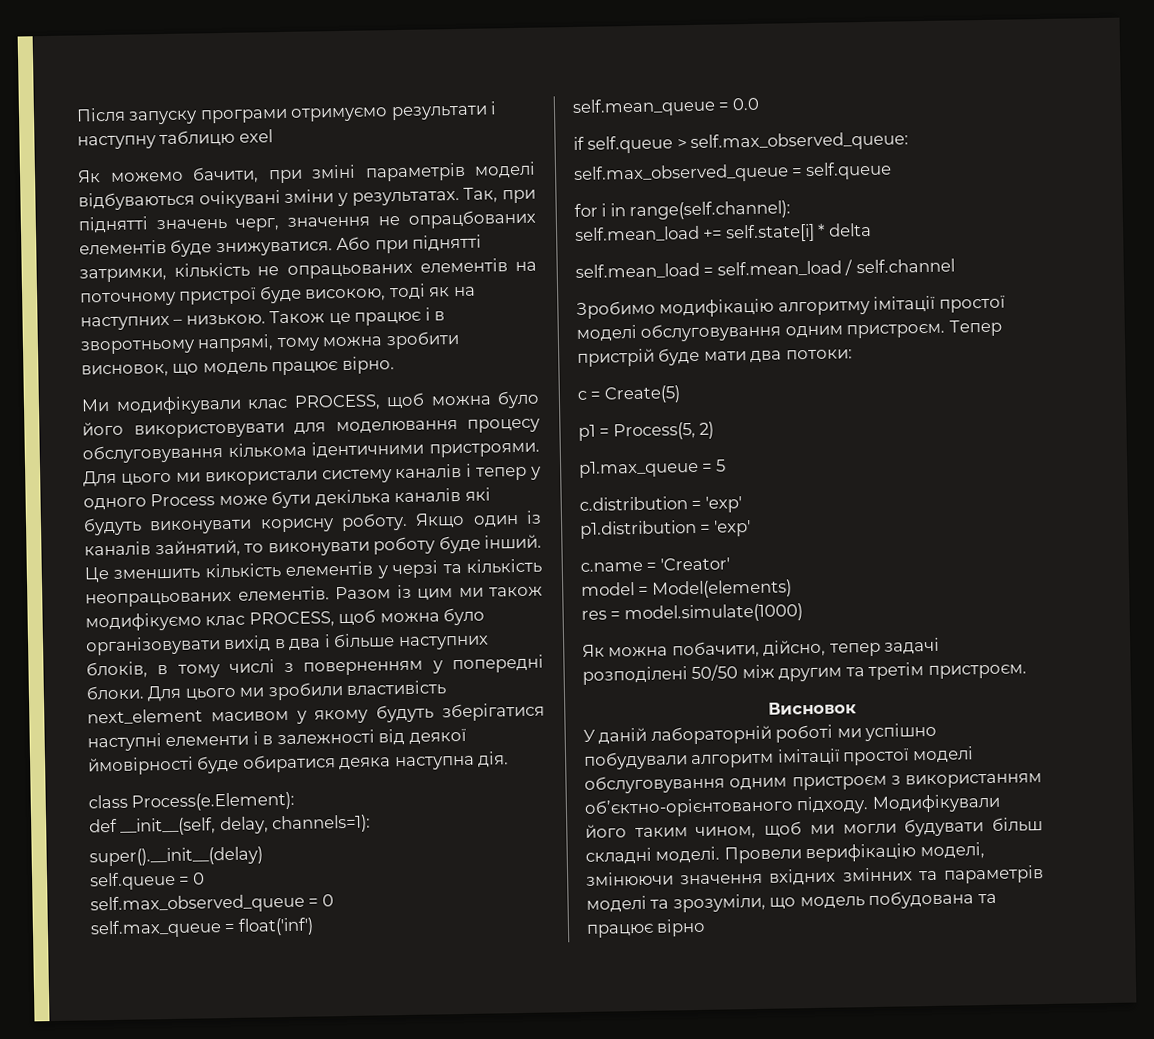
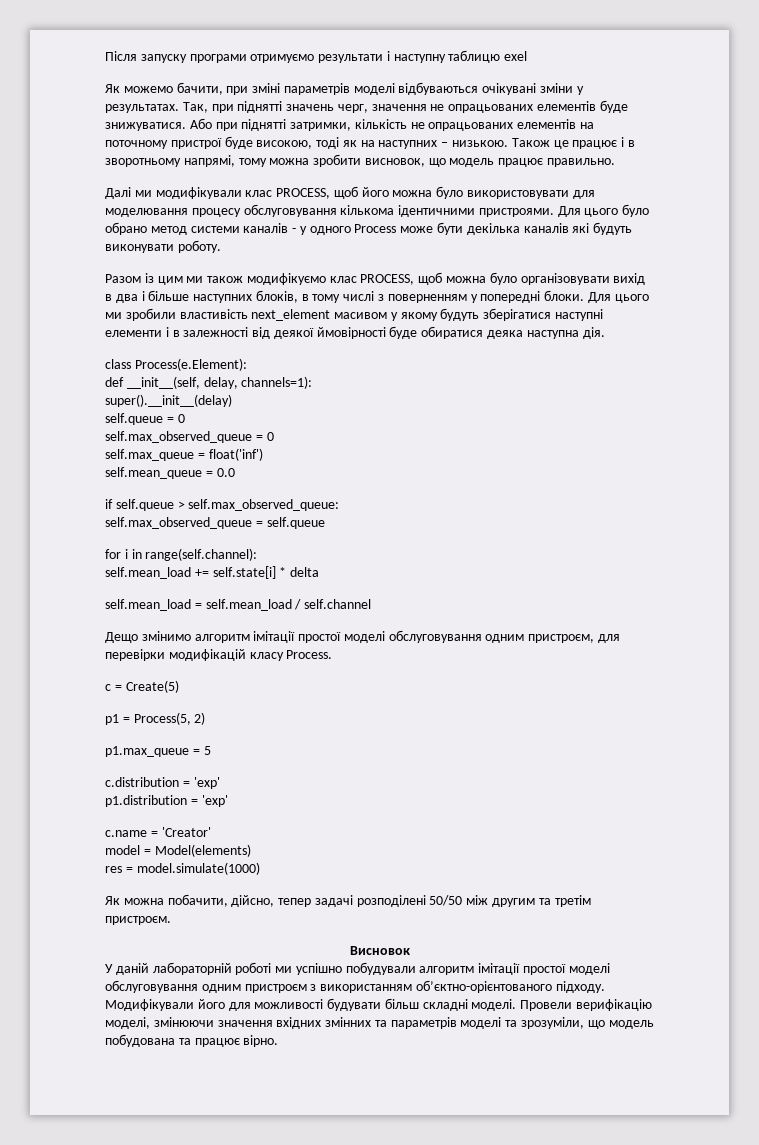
- Так, при піднятті значень черг, значення не опрацбованих елементів буде знижуватися.
+ Так, при піднятті значень черг, значення не опрацьованих елементів буде знижуватися.
- Також це працює і в зворотньому напрямі, тому можна зробити висновок, що модель працює вірно.
- Ми модифікували клас PROCESS, щоб можна було його використовувати для моделювання процесу обслуговування кількома ідентичними пристроями.
+ Також це працює і в зворотньому напрямі, тому можна зробити висновок, що модель працює правильно.
+ Далі ми модифікували клас PROCESS, щоб його можна було використовувати для моделювання процесу обслуговування кількома ідентичними пристроями.
- Для цього ми використали систему каналів і тепер у одного Process може бути декілька каналів які будуть виконувати корисну роботу. Якщо один із каналів зайнятий, то виконувати роботу буде інший. Це зменшить кількість елементів у черзі та кількість неопрацьованих елементів. Разом із цим ми також модифікуємо клас PROCESS, щоб можна було організовувати вихід в два і більше наступних блоків, в тому числі з поверненням у попередні блоки.
+ Для цього було обрано метод системи каналів - у одного Process може бути декілька каналів які будуть виконувати роботу.
+ Разом із цим ми також модифікуємо клас PROCESS, щоб можна було організовувати вихід в два і більше наступних блоків, в тому числі з поверненням у попередні блоки.
- Зробимо модифікацію алгоритму імітації простої моделі обслуговування одним пристроєм. Тепер пристрій буде мати два потоки:
+ Дещо змінимо алгоритм імітації простої моделі обслуговування одним пристроєм, для перевірки модифікацій класу Process.
- Модифікували його таким чином, щоб ми могли будувати більш складні моделі.
+ Модифікували його для можливості будувати більш складні моделі.
- Провели верифікацію моделі, змінюючи значення вхідних змінних та параметрів моделі та зрозуміли, що модель побудована та працює вірно
+ Провели верифікацію моделі, змінюючи значення вхідних змінних та параметрів моделі та зрозуміли, що модель побудована та працює вірно.

